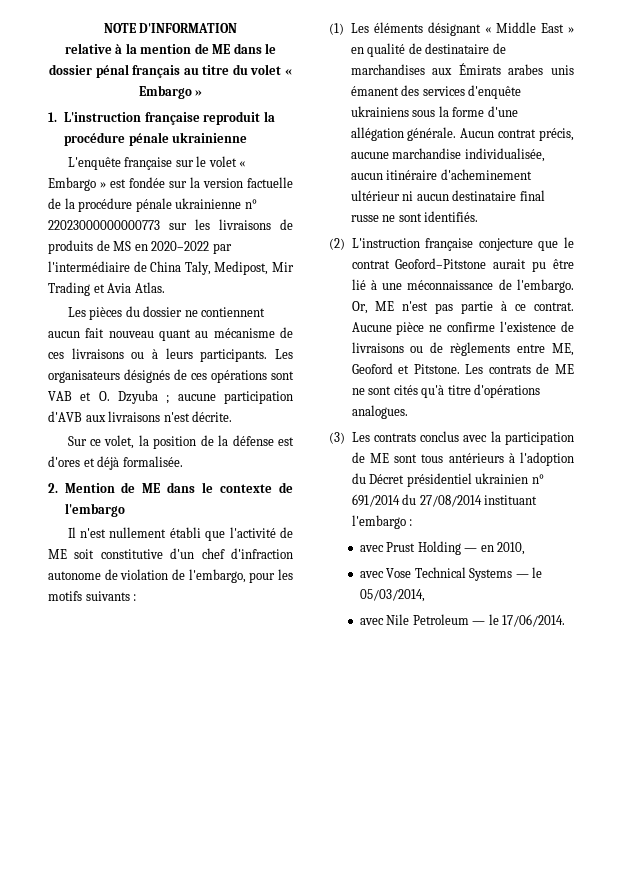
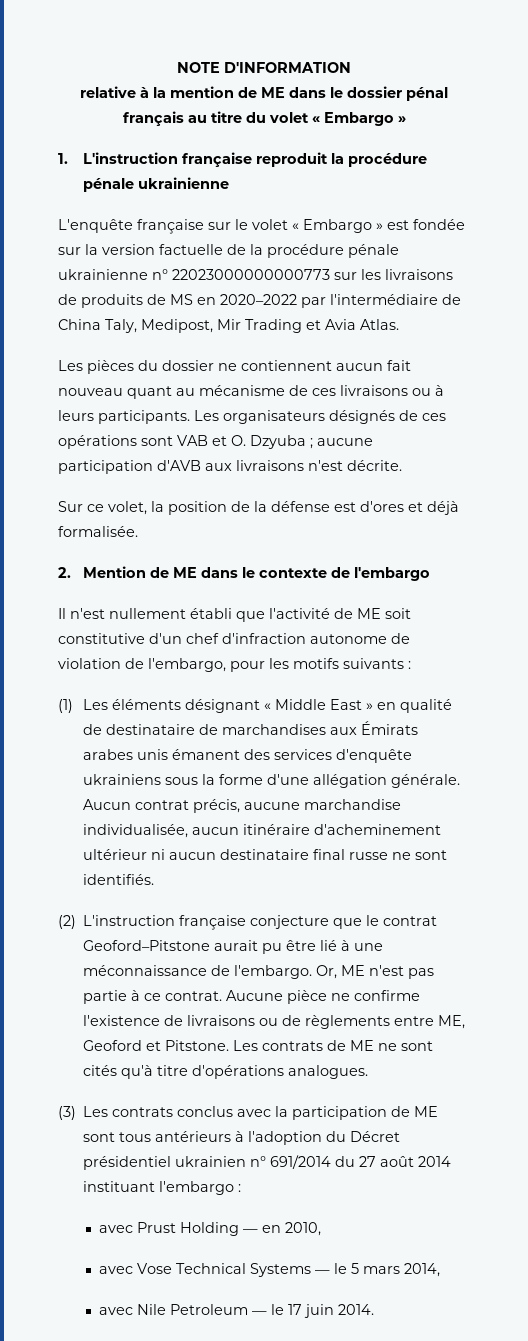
- (3) Les contrats conclus avec la participation de ME sont tous antérieurs à l'adoption du Décret présidentiel ukrainien n° 691/2014 du 27/08/2014 instituant l'embargo :
+ (3) Les contrats conclus avec la participation de ME sont tous antérieurs à l'adoption du Décret présidentiel ukrainien n° 691/2014 du 27 août 2014 instituant l'embargo :
- avec Vose Technical Systems — le 05/03/2014,
+ avec Vose Technical Systems — le 5 mars 2014,
- avec Nile Petroleum — le 17/06/2014.
+ avec Nile Petroleum — le 17 juin 2014.

